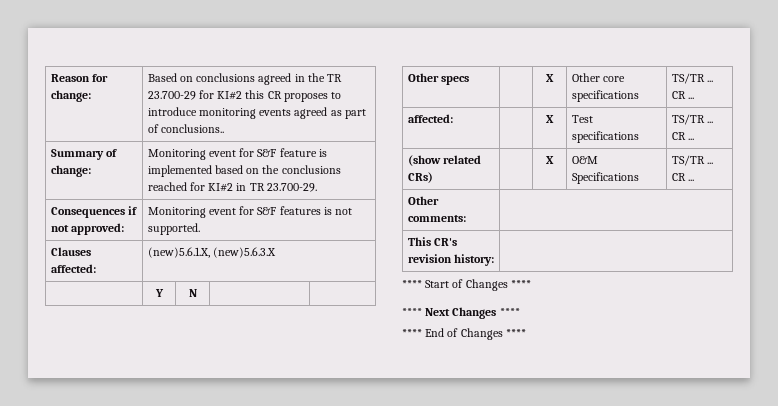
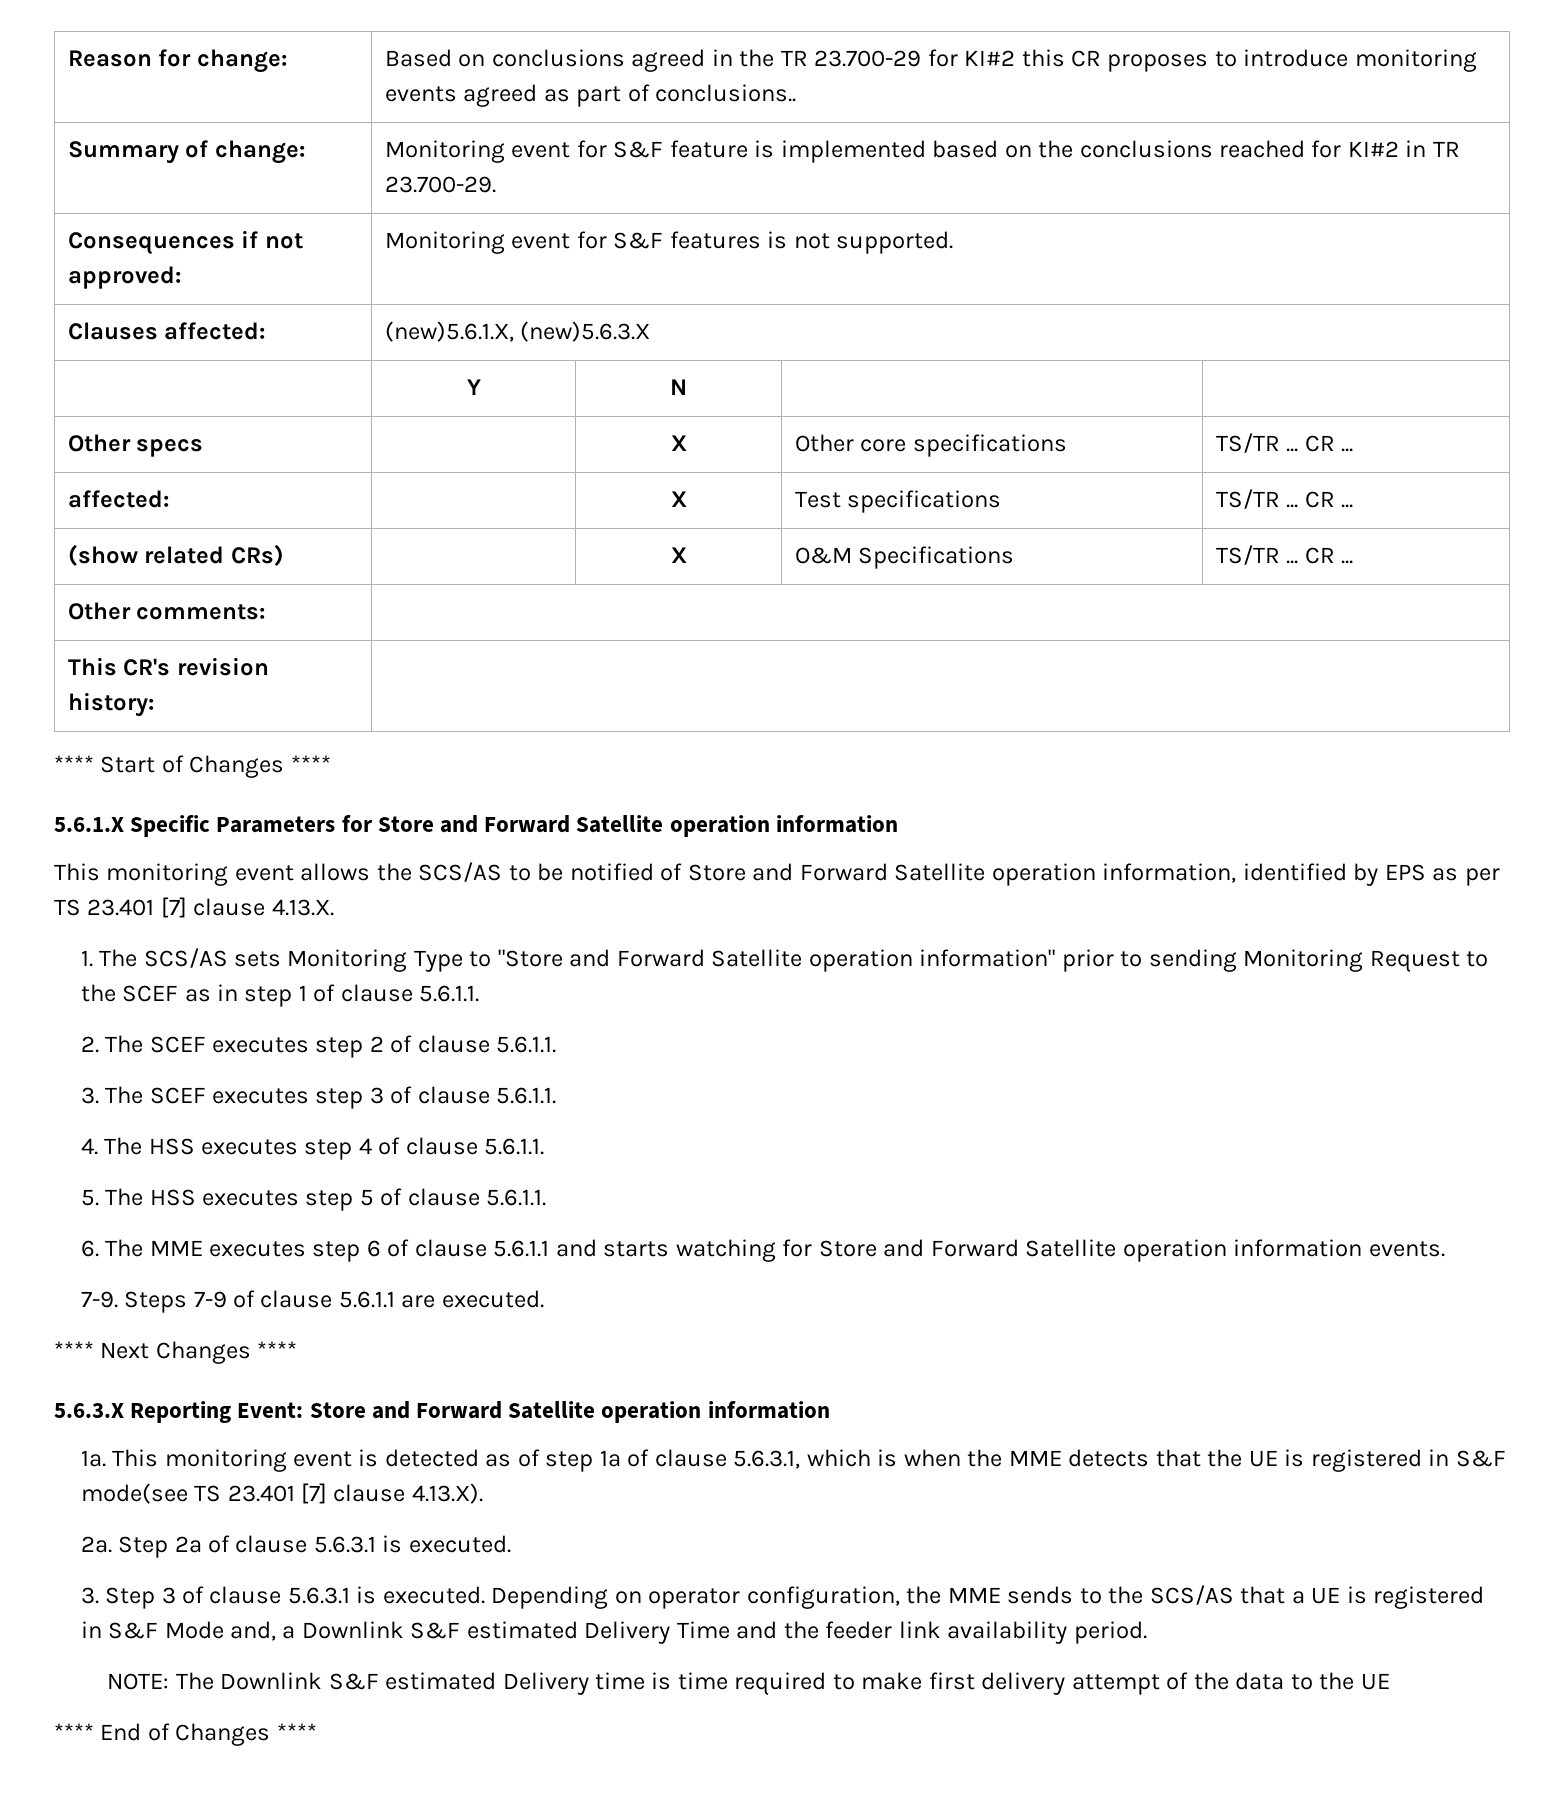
+ 5.6.1.X Specific Parameters for Store and Forward Satellite operation information
+ This monitoring event allows the SCS/AS to be notified of Store and Forward Satellite operation information, identified by EPS as per TS 23.401 [7] clause 4.13.X.
+ 1. The SCS/AS sets Monitoring Type to "Store and Forward Satellite operation information" prior to sending Monitoring Request to the SCEF as in step 1 of clause 5.6.1.1.
+ 2. The SCEF executes step 2 of clause 5.6.1.1.
+ 3. The SCEF executes step 3 of clause 5.6.1.1.
+ 4. The HSS executes step 4 of clause 5.6.1.1.
+ 5. The HSS executes step 5 of clause 5.6.1.1.
+ 6. The MME executes step 6 of clause 5.6.1.1 and starts watching for Store and Forward Satellite operation information events.
+ 7-9. Steps 7-9 of clause 5.6.1.1 are executed.
  **** Next Changes ****
+ 5.6.3.X Reporting Event: Store and Forward Satellite operation information
+ 1a. This monitoring event is detected as of step 1a of clause 5.6.3.1, which is when the MME detects that the UE is registered in S&F mode(see TS 23.401 [7] clause 4.13.X).
+ 2a. Step 2a of clause 5.6.3.1 is executed.
+ 3. Step 3 of clause 5.6.3.1 is executed. Depending on operator configuration, the MME sends to the SCS/AS that a UE is registered in S&F Mode and, a Downlink S&F estimated Delivery Time and the feeder link availability period.
+ NOTE: The Downlink S&F estimated Delivery time is time required to make first delivery attempt of the data to the UE

